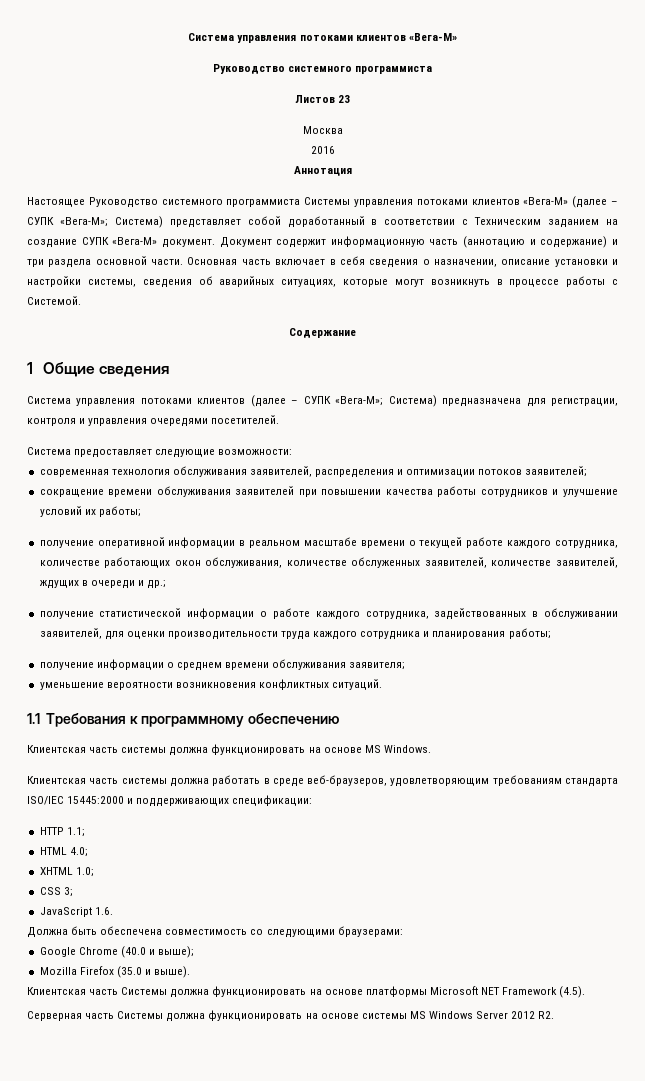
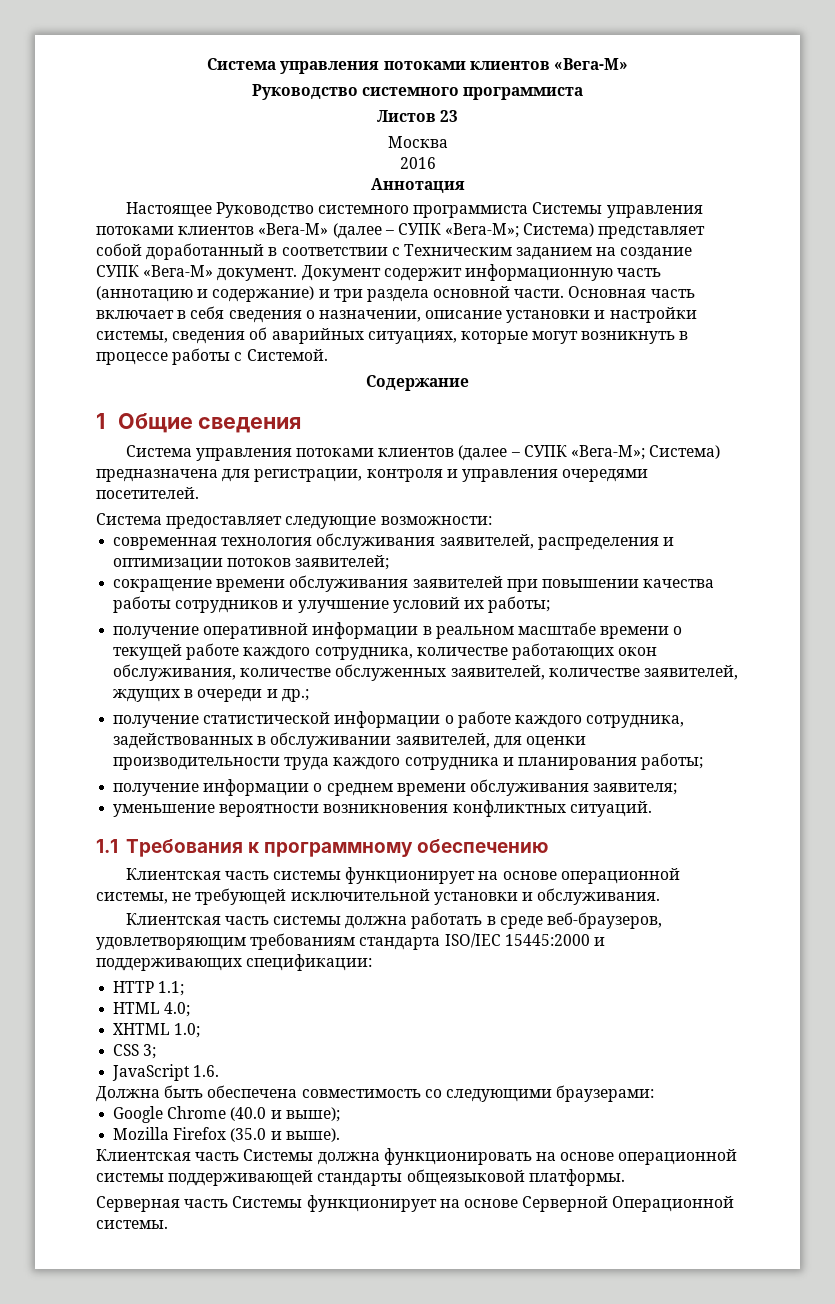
- Клиентская часть системы должна функционировать на основе MS Windows.
+ Клиентская часть системы функционирует на основе операционной системы, не требующей исключительной установки и обслуживания.
- Клиентская часть Системы должна функционировать на основе платформы Microsoft NET Framework (4.5).
- Серверная часть Системы должна функционировать на основе системы MS Windows Server 2012 R2.
+ Клиентская часть Системы должна функционировать на основе операционной системы поддерживающей стандарты общеязыковой платформы.
+ Серверная часть Системы функционирует на основе Серверной Операционной системы.

